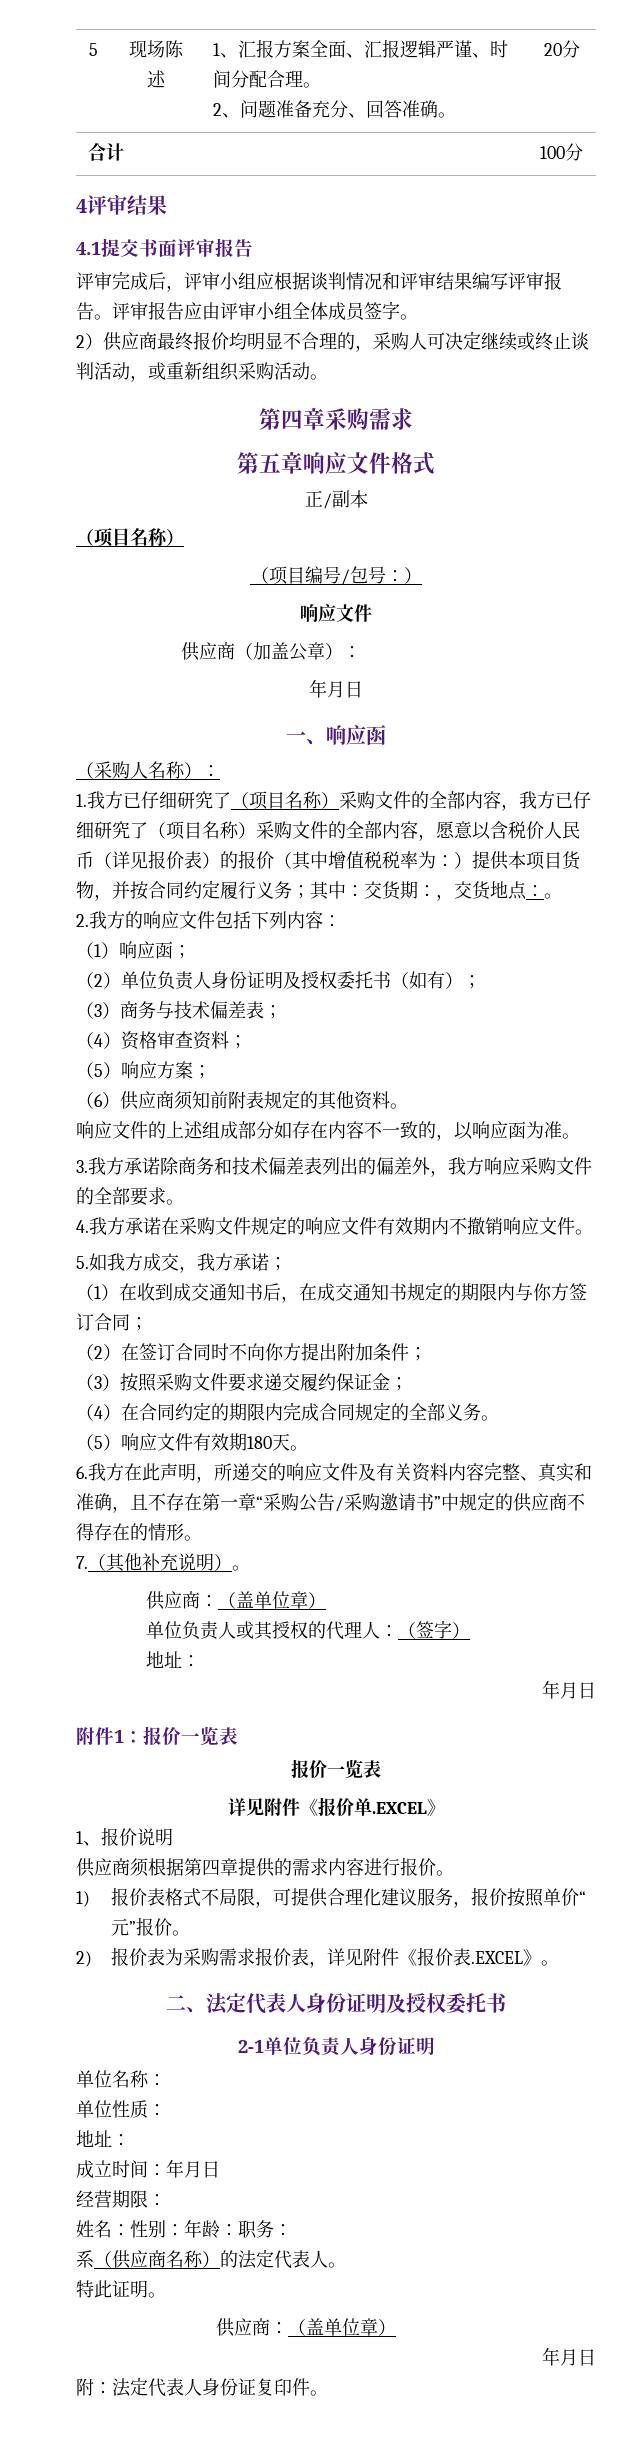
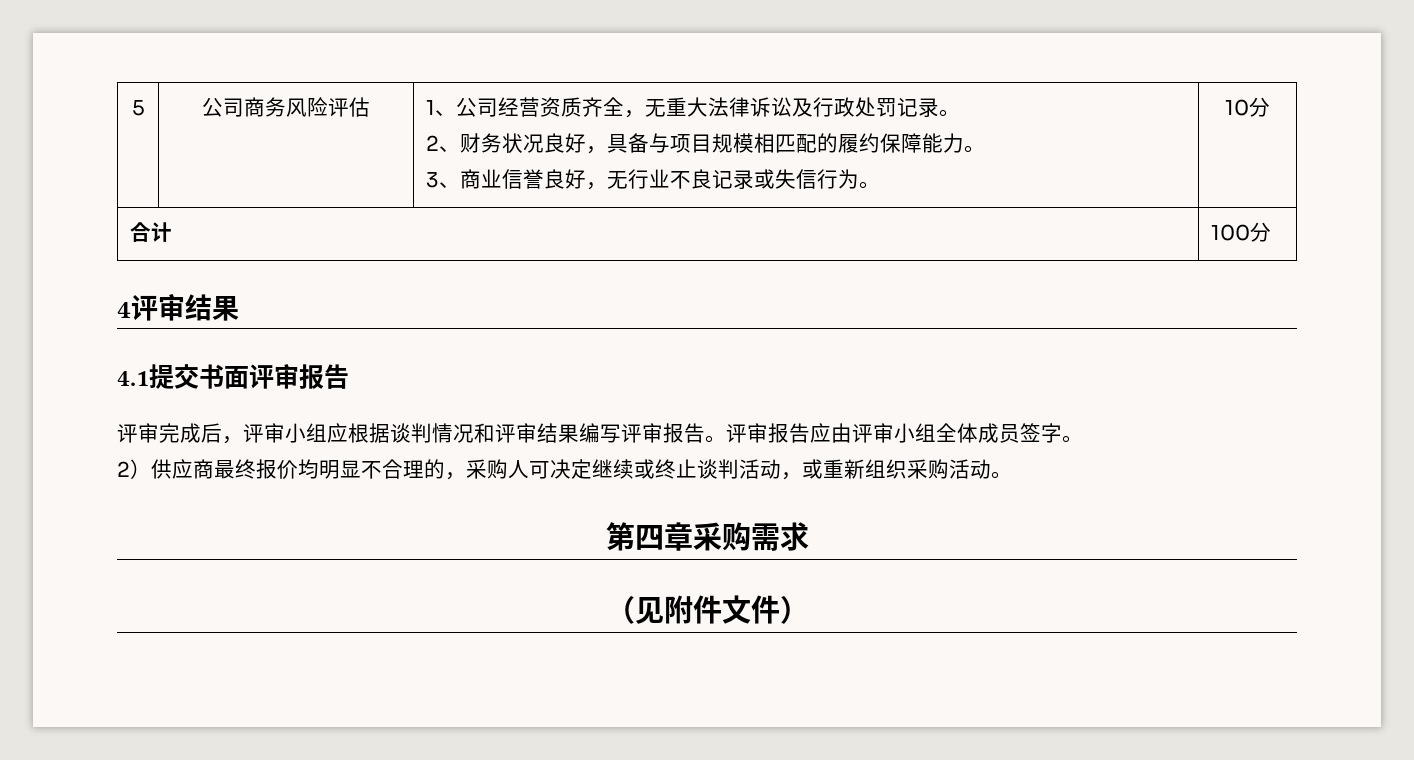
- 现场陈述 | 1、汇报方案全面、汇报逻辑严谨、时间分配合理。
- 2、问题准备充分、回答准确。
+ 公司商务风险评估 | 1、公司经营资质齐全，无重大法律诉讼及行政处罚记录。
+ 2、财务状况良好，具备与项目规模相匹配的履约保障能力。
+ 3、商业信誉良好，无行业不良记录或失信行为。
- 20分
+ 10分
- 第五章响应文件格式
- 正/副本
- （项目名称）
- （项目编号/包号：）
- 响应文件
- 供应商（加盖公章）：
- 年月日
- 一、响应函
- （采购人名称）：
- 1.我方已仔细研究了（项目名称）采购文件的全部内容，我方已仔细研究了（项目名称）采购文件的全部内容，愿意以含税价人民币（详见报价表）的报价（其中增值税税率为：）提供本项目货物，并按合同约定履行义务；其中：交货期：，交货地点：。
- 2.我方的响应文件包括下列内容：
- （1）响应函；
- （2）单位负责人身份证明及授权委托书（如有）；
- （3）商务与技术偏差表；
- （4）资格审查资料；
- （5）响应方案；
- （6）供应商须知前附表规定的其他资料。
- 响应文件的上述组成部分如存在内容不一致的，以响应函为准。
- 3.我方承诺除商务和技术偏差表列出的偏差外，我方响应采购文件的全部要求。
- 4.我方承诺在采购文件规定的响应文件有效期内不撤销响应文件。
- 5.如我方成交，我方承诺；
- （1）在收到成交通知书后，在成交通知书规定的期限内与你方签订合同；
- （2）在签订合同时不向你方提出附加条件；
- （3）按照采购文件要求递交履约保证金；
- （4）在合同约定的期限内完成合同规定的全部义务。
- （5）响应文件有效期180天。
- 6.我方在此声明，所递交的响应文件及有关资料内容完整、真实和准确，且不存在第一章“采购公告/采购邀请书”中规定的供应商不得存在的情形。
- 7.（其他补充说明）。
- 供应商：（盖单位章）
- 单位负责人或其授权的代理人：（签字）
- 地址：
- 年月日
- 附件1：报价一览表
- 报价一览表
- 详见附件《报价单.EXCEL》
- 1、报价说明
- 供应商须根据第四章提供的需求内容进行报价。
- 1)报价表格式不局限，可提供合理化建议服务，报价按照单价“元”报价。
- 2)报价表为采购需求报价表，详见附件《报价表.EXCEL》。
- 二、法定代表人身份证明及授权委托书
- 2-1单位负责人身份证明
- 单位名称：
- 单位性质：
- 地址：
- 成立时间：年月日
- 经营期限：
- 姓名：性别：年龄：职务：
- 系（供应商名称）的法定代表人。
- 特此证明。
- 供应商：（盖单位章）
- 年月日
- 附：法定代表人身份证复印件。
+ （见附件文件）

